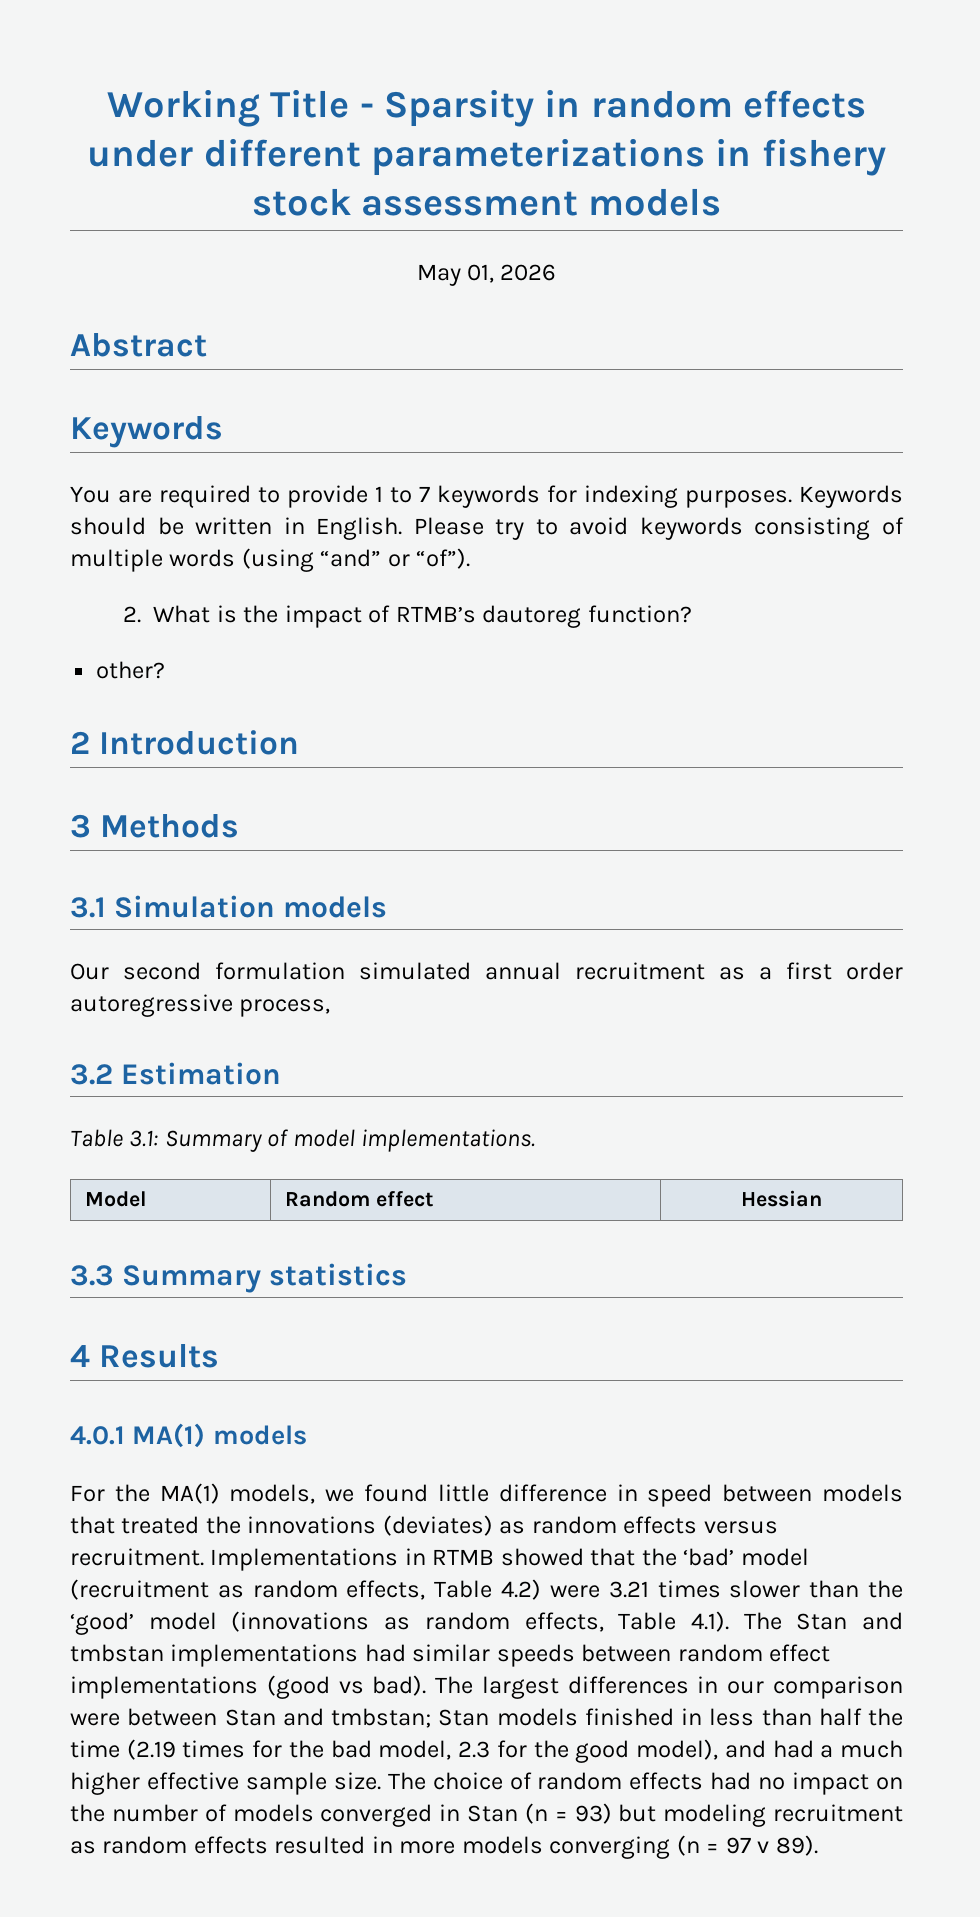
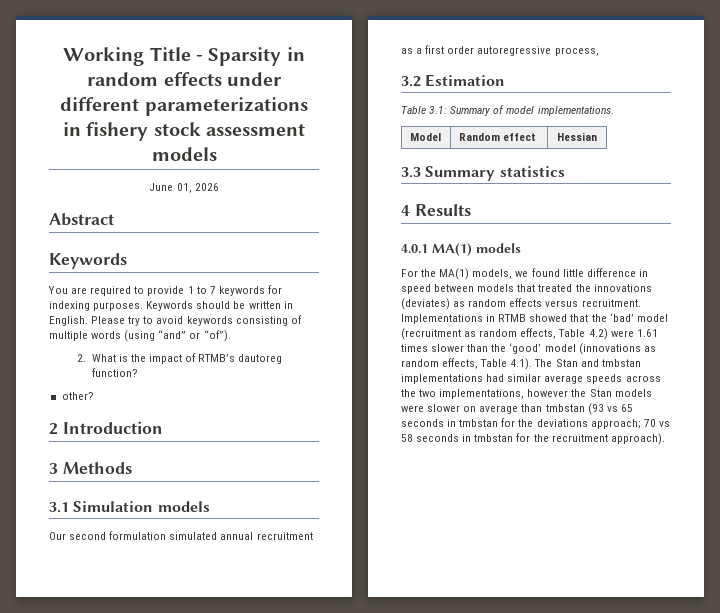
- May 01, 2026
+ June 01, 2026
- Implementations in RTMB showed that the ‘bad’ model (recruitment as random effects, Table 4.2) were 3.21 times slower than the ‘good’ model (innovations as random effects, Table 4.1). The Stan and tmbstan implementations had similar speeds between random effect implementations (good vs bad). The largest differences in our comparison were between Stan and tmbstan; Stan models finished in less than half the time (2.19 times for the bad model, 2.3 for the good model), and had a much higher effective sample size. The choice of random effects had no impact on the number of models converged in Stan (n = 93) but modeling recruitment as random effects resulted in more models converging (n = 97 v 89).
+ Implementations in RTMB showed that the ‘bad’ model (recruitment as random effects, Table 4.2) were 1.61 times slower than the ‘good’ model (innovations as random effects, Table 4.1). The Stan and tmbstan implementations had similar average speeds across the two implementations, however the Stan models were slower on average than tmbstan (93 vs 65 seconds in tmbstan for the deviations approach; 70 vs 58 seconds in tmbstan for the recruitment approach).

